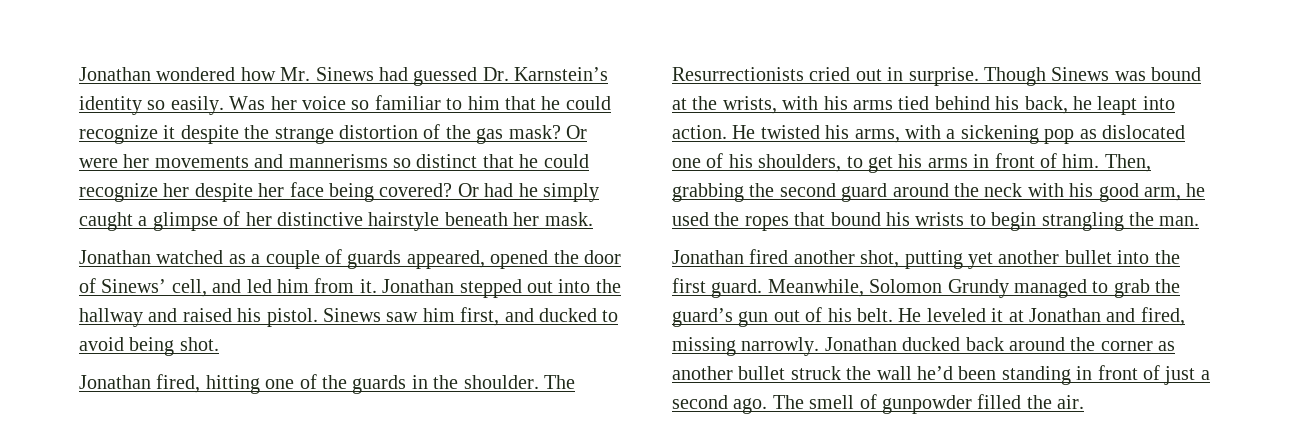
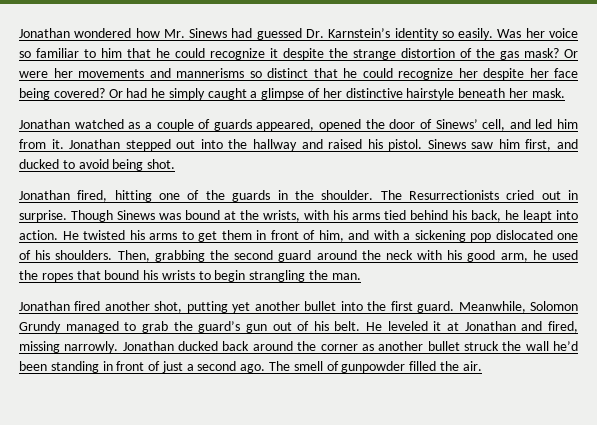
- He twisted his arms, with a sickening pop as dislocated one of his shoulders, to get his arms in front of him.
+ He twisted his arms to get them in front of him, and with a sickening pop dislocated one of his shoulders.

